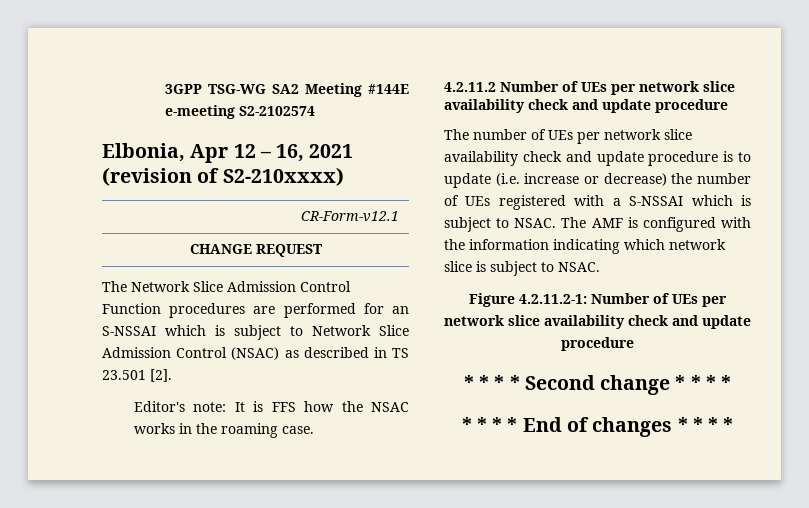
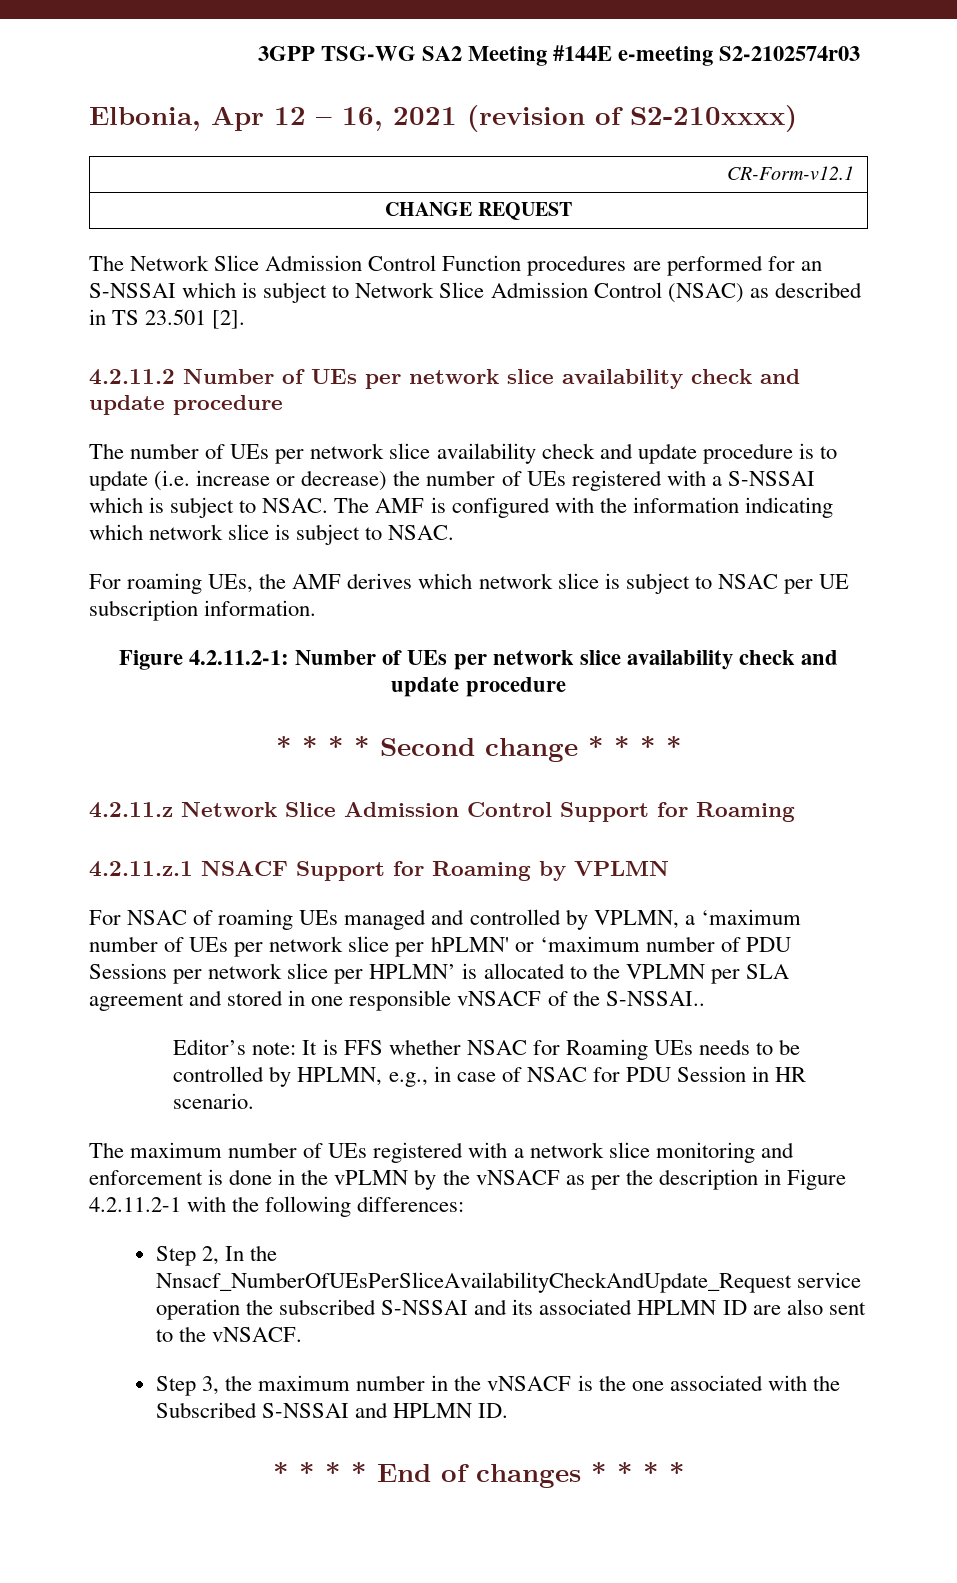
- 3GPP TSG-WG SA2 Meeting #144E e-meeting S2-2102574
+ 3GPP TSG-WG SA2 Meeting #144E e-meeting S2-2102574r03
- Editor's note: It is FFS how the NSAC works in the roaming case.
+ For roaming UEs, the AMF derives which network slice is subject to NSAC per UE subscription information.
+ 4.2.11.z Network Slice Admission Control Support for Roaming
+ 4.2.11.z.1 NSACF Support for Roaming by VPLMN
+ For NSAC of roaming UEs managed and controlled by VPLMN, a ‘maximum number of UEs per network slice per hPLMN' or ‘maximum number of PDU Sessions per network slice per HPLMN’ is allocated to the VPLMN per SLA agreement and stored in one responsible vNSACF of the S-NSSAI..
+ Editor’s note: It is FFS whether NSAC for Roaming UEs needs to be controlled by HPLMN, e.g., in case of NSAC for PDU Session in HR scenario.
+ The maximum number of UEs registered with a network slice monitoring and enforcement is done in the vPLMN by the vNSACF as per the description in Figure 4.2.11.2-1 with the following differences:
+ Step 2, In the Nnsacf_NumberOfUEsPerSliceAvailabilityCheckAndUpdate_Request service operation the subscribed S-NSSAI and its associated HPLMN ID are also sent to the vNSACF.
+ Step 3, the maximum number in the vNSACF is the one associated with the Subscribed S-NSSAI and HPLMN ID.

